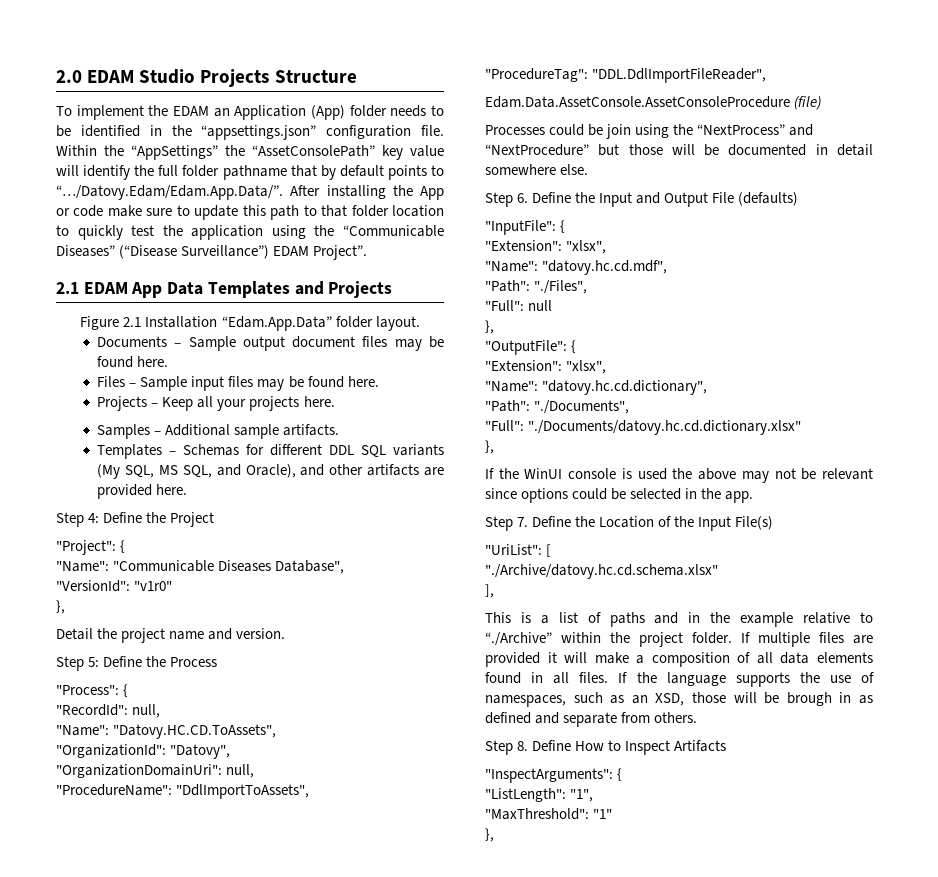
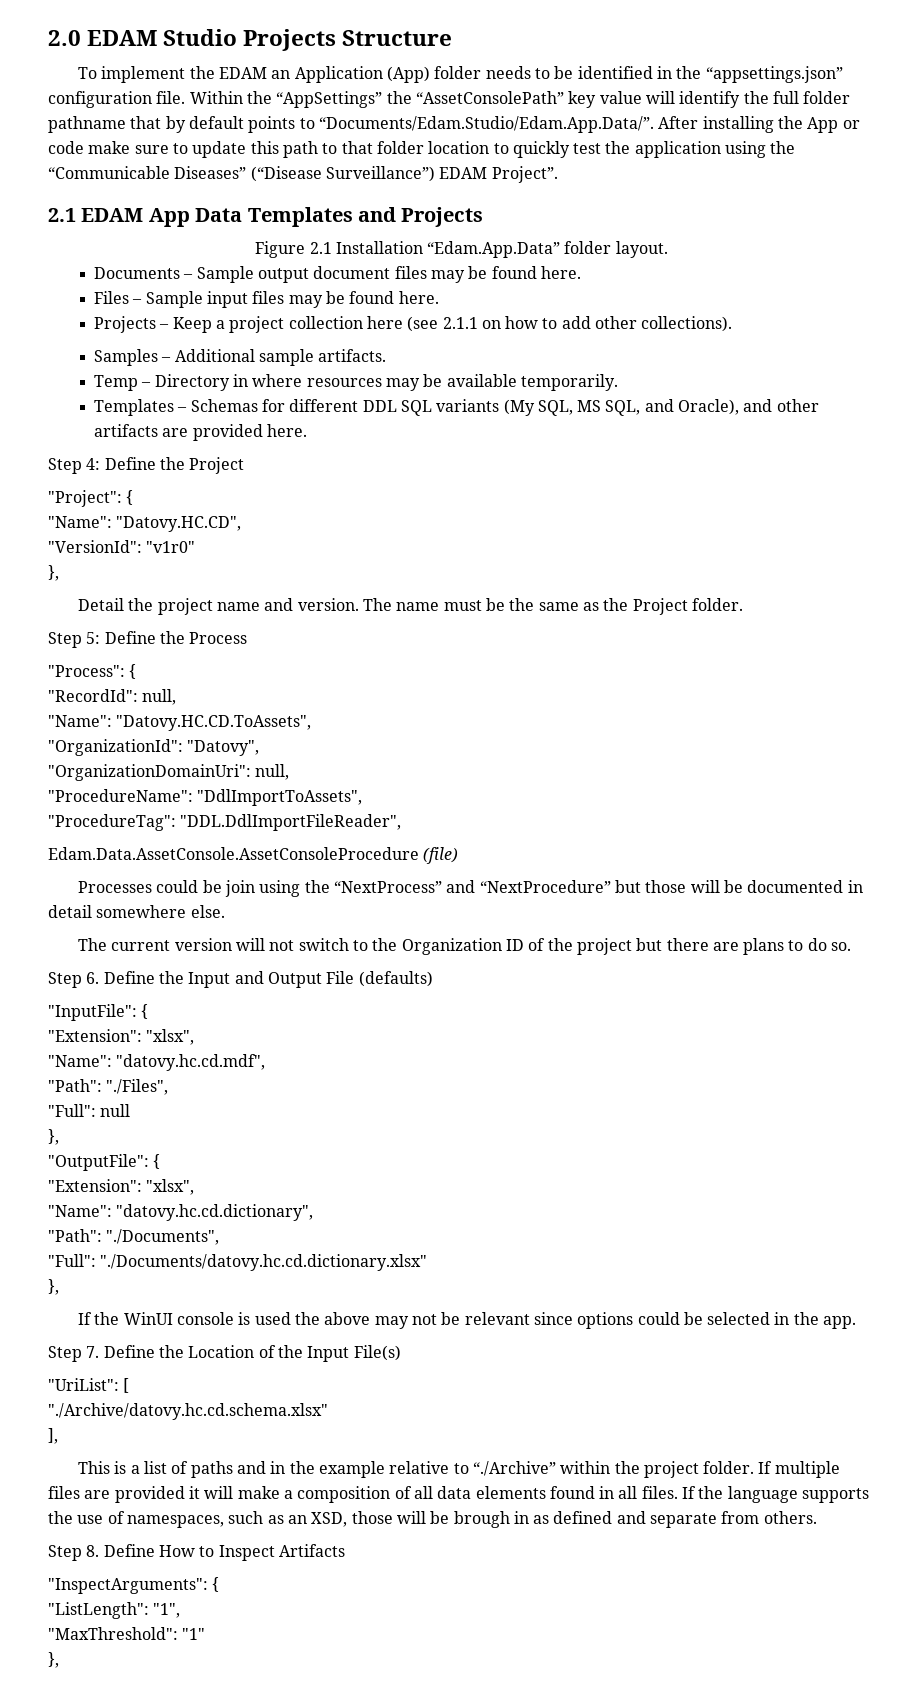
- Within the “AppSettings” the “AssetConsolePath” key value will identify the full folder pathname that by default points to “…/Datovy.Edam/Edam.App.Data/”. After installing the App or code make sure to update this path to that folder location to quickly test the application using the “Communicable Diseases” (“Disease Surveillance”) EDAM Project”.
+ Within the “AppSettings” the “AssetConsolePath” key value will identify the full folder pathname that by default points to “Documents/Edam.Studio/Edam.App.Data/”. After installing the App or code make sure to update this path to that folder location to quickly test the application using the “Communicable Diseases” (“Disease Surveillance”) EDAM Project”.
- Projects – Keep all your projects here.
+ Projects – Keep a project collection here (see 2.1.1 on how to add other collections).
+ Temp – Directory in where resources may be available temporarily.
- "Name": "Communicable Diseases Database",
+ "Name": "Datovy.HC.CD",
+ The name must be the same as the Project folder.
+ The current version will not switch to the Organization ID of the project but there are plans to do so.

